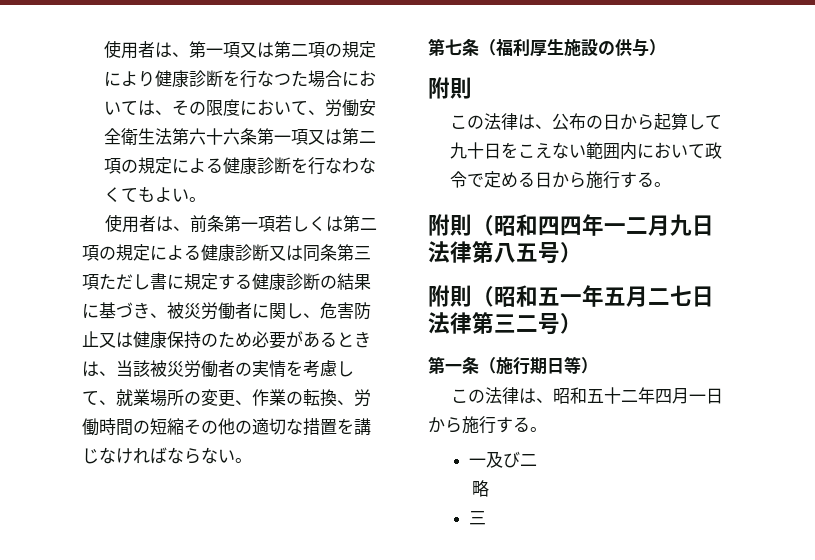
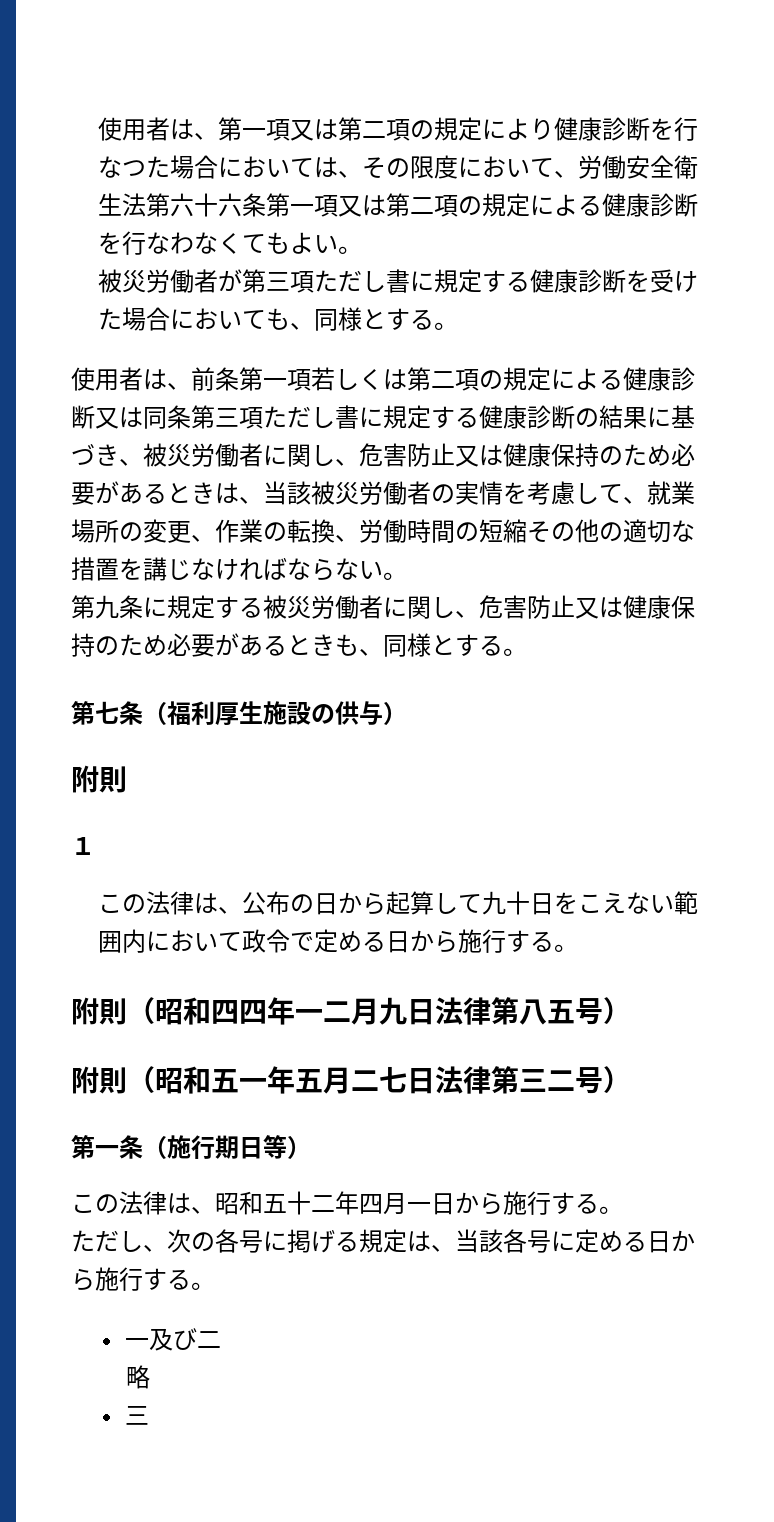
+ 被災労働者が第三項ただし書に規定する健康診断を受けた場合においても、同様とする。
+ 第九条に規定する被災労働者に関し、危害防止又は健康保持のため必要があるときも、同様とする。
+ １
+ ただし、次の各号に掲げる規定は、当該各号に定める日から施行する。

